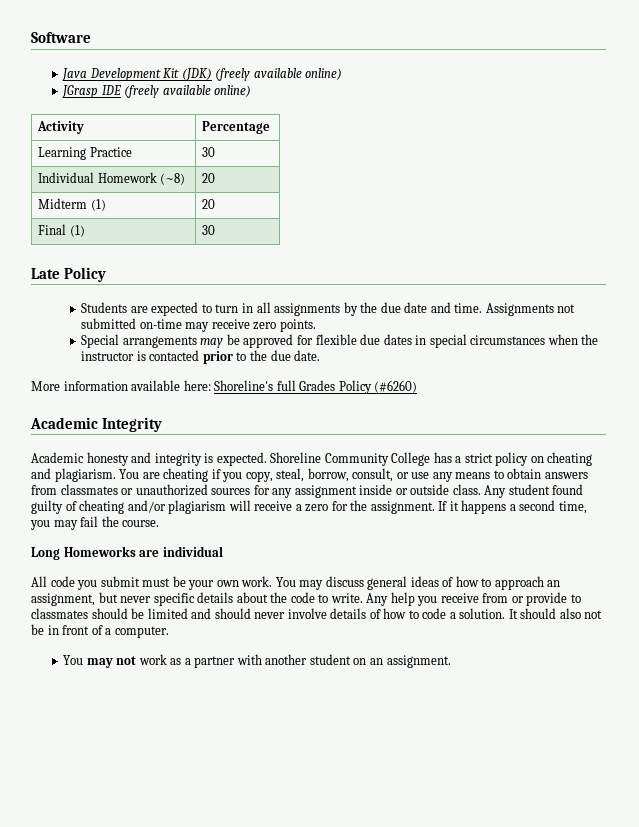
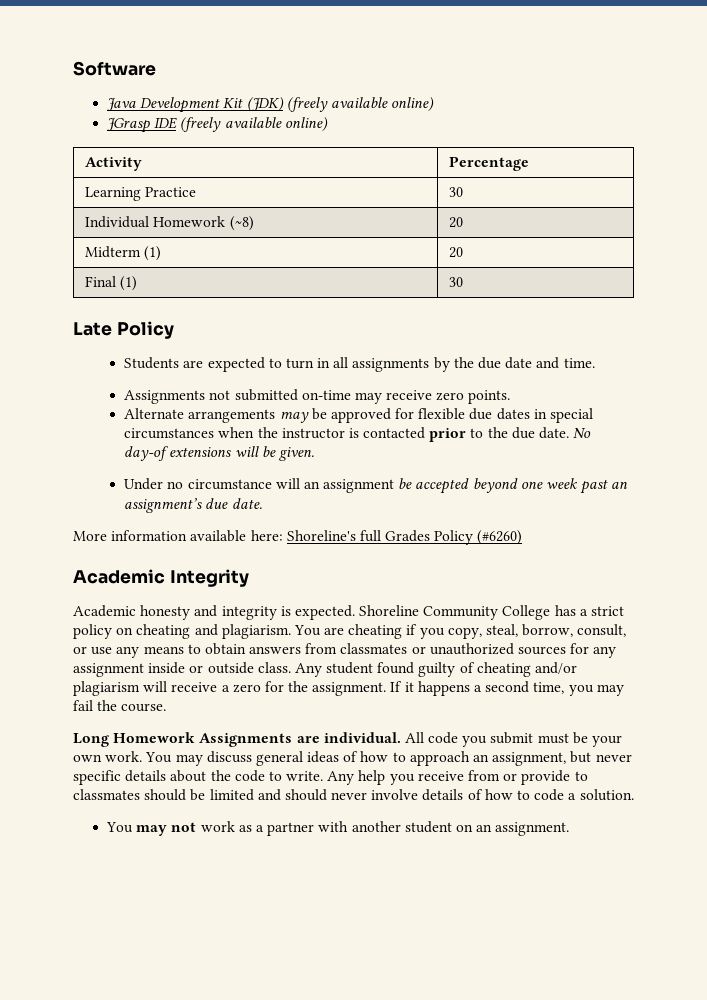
- Students are expected to turn in all assignments by the due date and time. Assignments not submitted on-time may receive zero points.
+ Students are expected to turn in all assignments by the due date and time.
+ Assignments not submitted on-time may receive zero points.
- Special arrangements may be approved for flexible due dates in special circumstances when the instructor is contacted prior to the due date.
+ Alternate arrangements may be approved for flexible due dates in special circumstances when the instructor is contacted prior to the due date. No day-of extensions will be given.
+ Under no circumstance will an assignment be accepted beyond one week past an assignment’s due date.
- Long Homeworks are individual
- All code you submit must be your own work.
+ Long Homework Assignments are individual. All code you submit must be your own work.
- It should also not be in front of a computer.

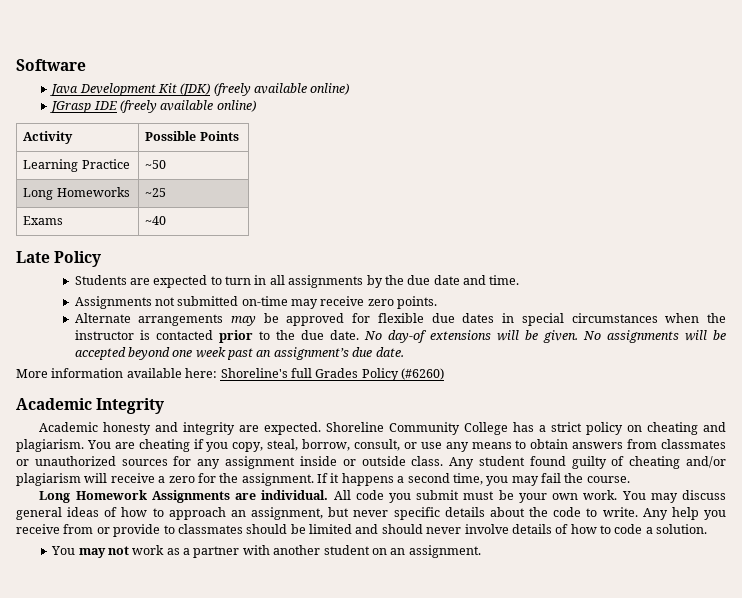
- Activity | Percentage
+ Activity | Possible Points
- Learning Practice | 30
- Individual Homework (~8) | 20
- Midterm (1) | 20
- Final (1) | 30
+ Learning Practice | ~50
+ Long Homeworks | ~25
+ Exams | ~40
- No day-of extensions will be given.
- Under no circumstance will an assignment be accepted beyond one week past an assignment’s due date.
+ No day-of extensions will be given. No assignments will be accepted beyond one week past an assignment’s due date.
- Academic honesty and integrity is expected.
+ Academic honesty and integrity are expected.

